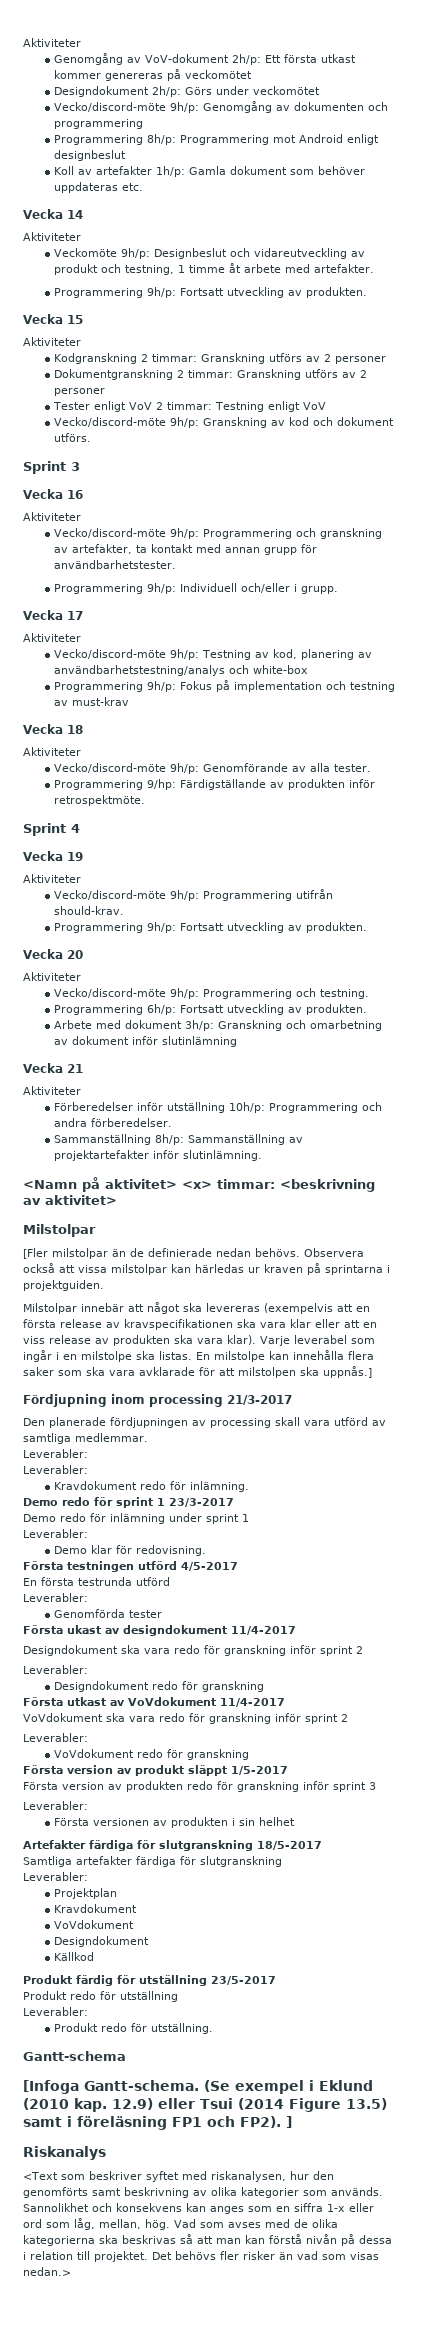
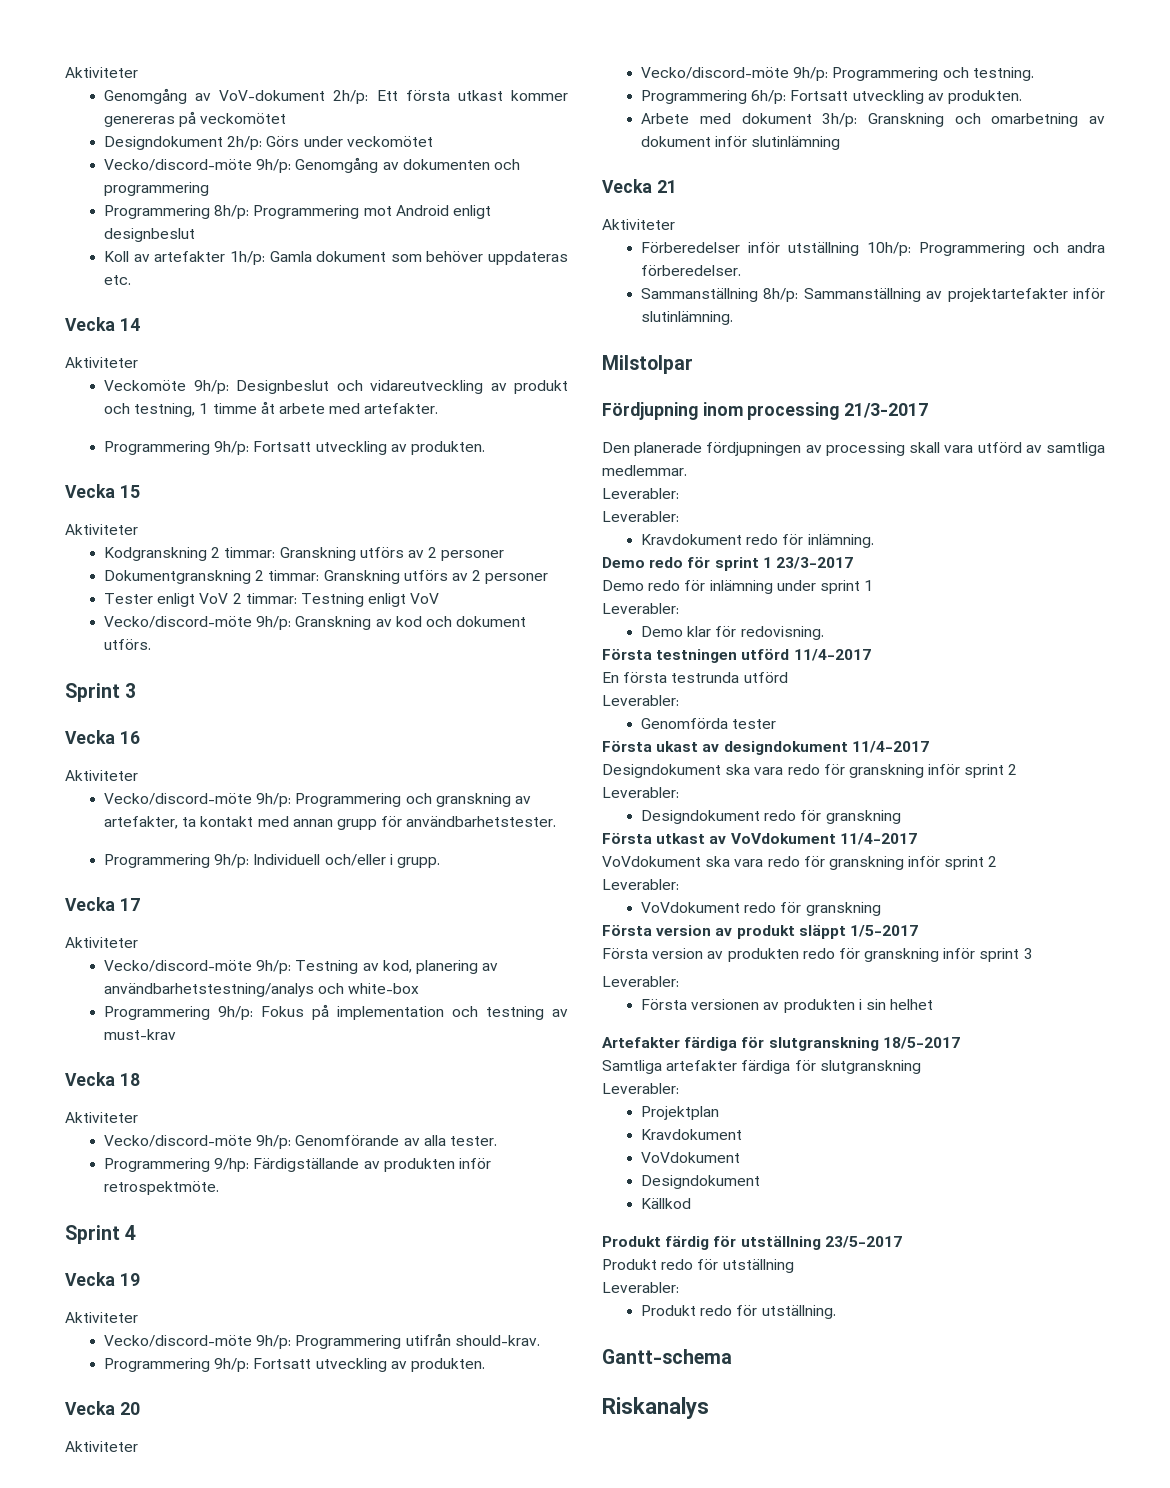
- <Namn på aktivitet> <x> timmar: <beskrivning av aktivitet>
  Milstolpar
- [Fler milstolpar än de definierade nedan behövs. Observera också att vissa milstolpar kan härledas ur kraven på sprintarna i projektguiden.
- Milstolpar innebär att något ska levereras (exempelvis att en första release av kravspecifikationen ska vara klar eller att en viss release av produkten ska vara klar). Varje leverabel som ingår i en milstolpe ska listas. En milstolpe kan innehålla flera saker som ska vara avklarade för att milstolpen ska uppnås.]
- Första testningen utförd 4/5-2017
+ Första testningen utförd 11/4-2017
- [Infoga Gantt-schema. (Se exempel i Eklund (2010 kap. 12.9) eller Tsui (2014 Figure 13.5) samt i föreläsning FP1 och FP2). ]
  Riskanalys
- <Text som beskriver syftet med riskanalysen, hur den genomförts samt beskrivning av olika kategorier som används. Sannolikhet och konsekvens kan anges som en siffra 1-x eller ord som låg, mellan, hög. Vad som avses med de olika kategorierna ska beskrivas så att man kan förstå nivån på dessa i relation till projektet. Det behövs fler risker än vad som visas nedan.>

